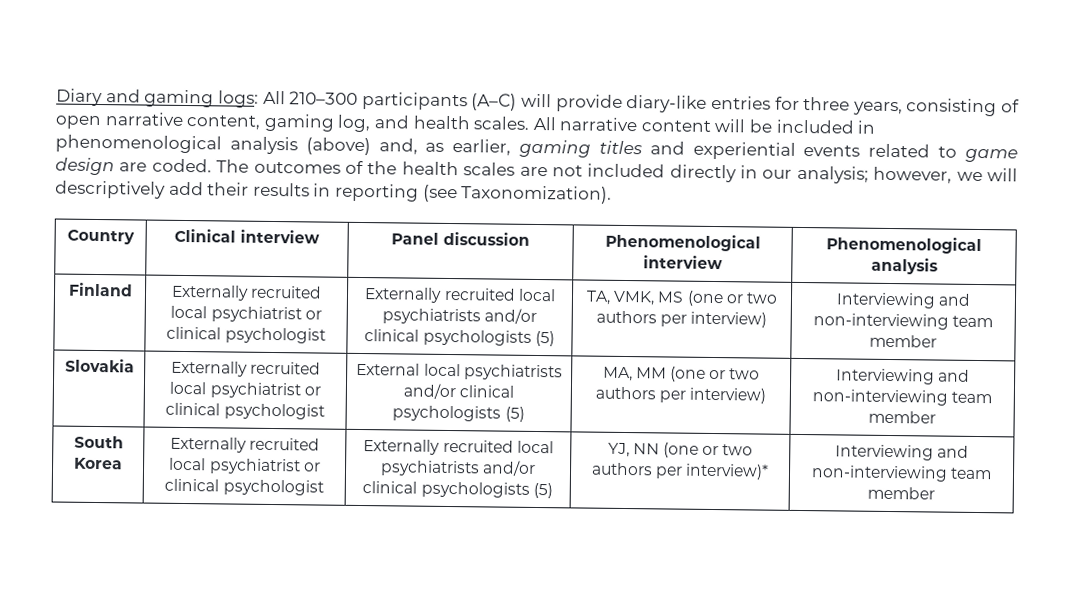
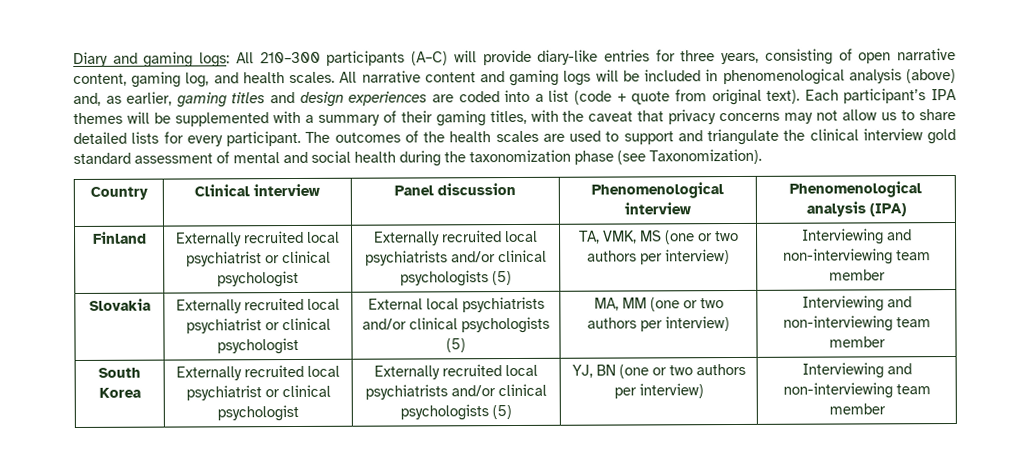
- All narrative content will be included in phenomenological analysis (above) and, as earlier, gaming titles and experiential events related to game design are coded.
+ All narrative content and gaming logs will be included in phenomenological analysis (above) and, as earlier, gaming titles and design experiences are coded into a list (code + quote from original text). Each participant’s IPA themes will be supplemented with a summary of their gaming titles, with the caveat that privacy concerns may not allow us to share detailed lists for every participant.
- The outcomes of the health scales are not included directly in our analysis; however, we will descriptively add their results in reporting (see Taxonomization).
+ The outcomes of the health scales are used to support and triangulate the clinical interview gold standard assessment of mental and social health during the taxonomization phase (see Taxonomization).
- Country | Clinical interview | Panel discussion | Phenomenological interview | Phenomenological analysis
+ Country | Clinical interview | Panel discussion | Phenomenological interview | Phenomenological analysis (IPA)
- South Korea | Externally recruited local psychiatrist or clinical psychologist | Externally recruited local psychiatrists and/or clinical psychologists (5) | YJ, NN (one or two authors per interview)* | Interviewing and non-interviewing team member
+ South Korea | Externally recruited local psychiatrist or clinical psychologist | Externally recruited local psychiatrists and/or clinical psychologists (5) | YJ, BN (one or two authors per interview) | Interviewing and non-interviewing team member

